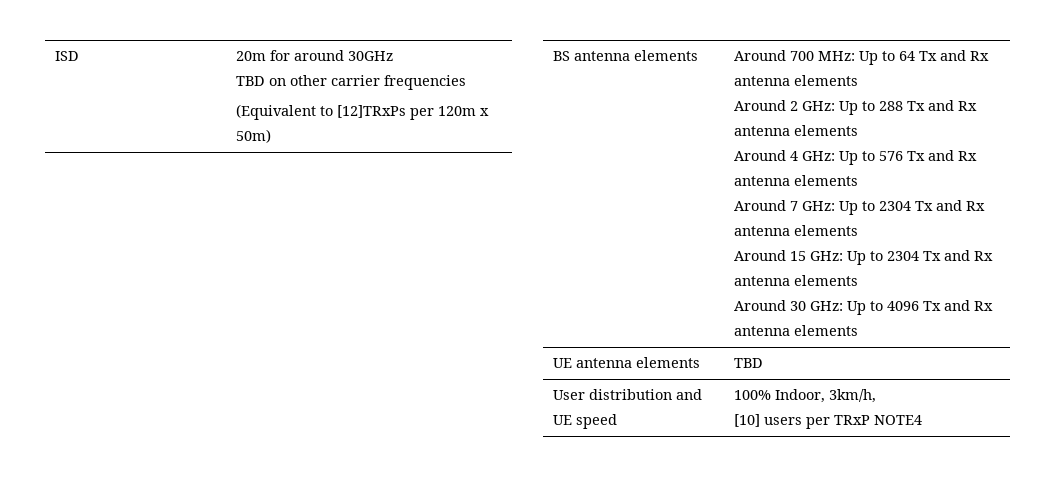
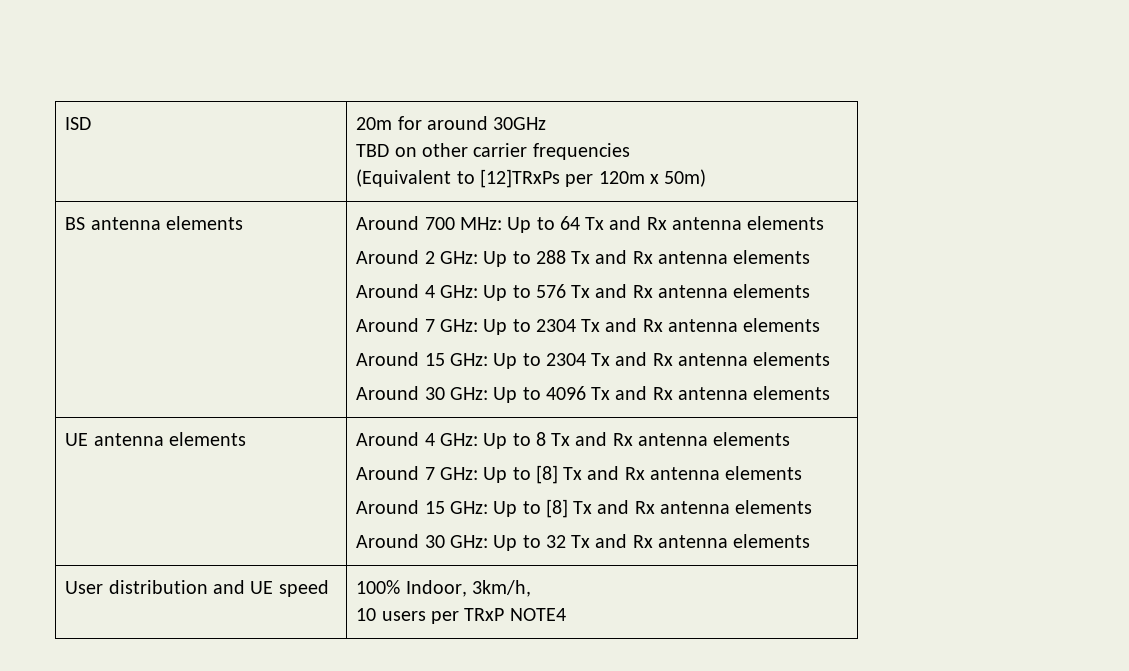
- UE antenna elements | TBD
+ UE antenna elements | Around 4 GHz: Up to 8 Tx and Rx antenna elements
+ Around 7 GHz: Up to [8] Tx and Rx antenna elements
+ Around 15 GHz: Up to [8] Tx and Rx antenna elements
+ Around 30 GHz: Up to 32 Tx and Rx antenna elements
  User distribution and UE speed | 100% Indoor, 3km/h,
- [10] users per TRxP NOTE4
+ 10 users per TRxP NOTE4

